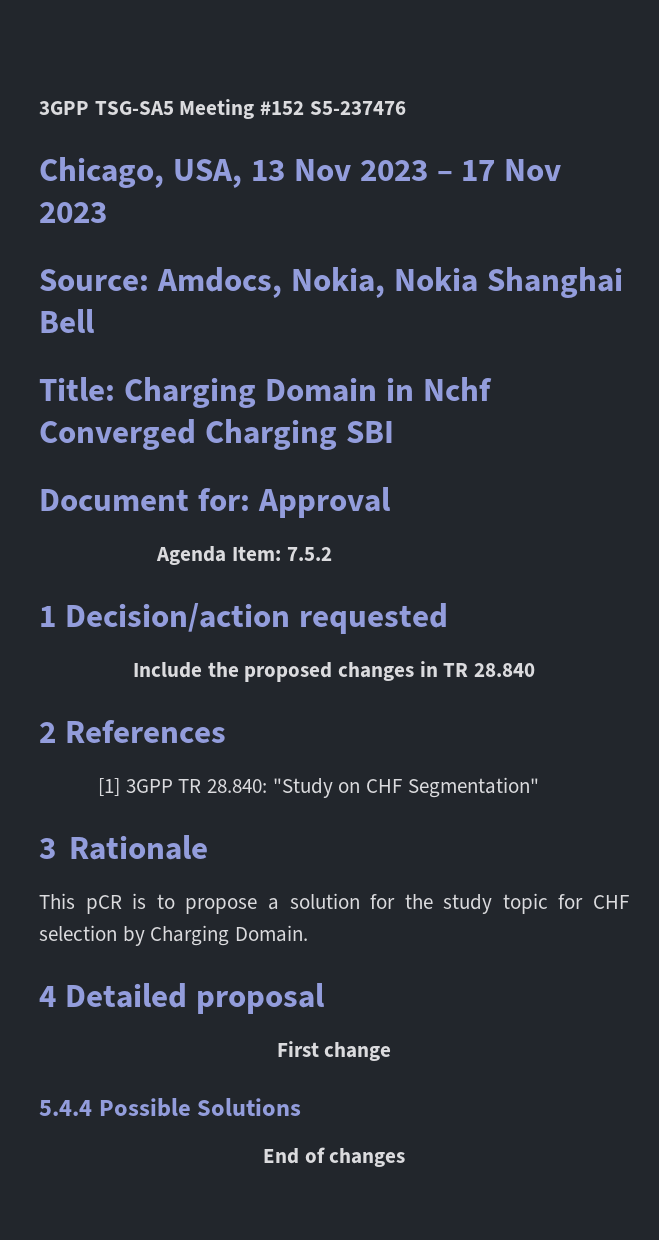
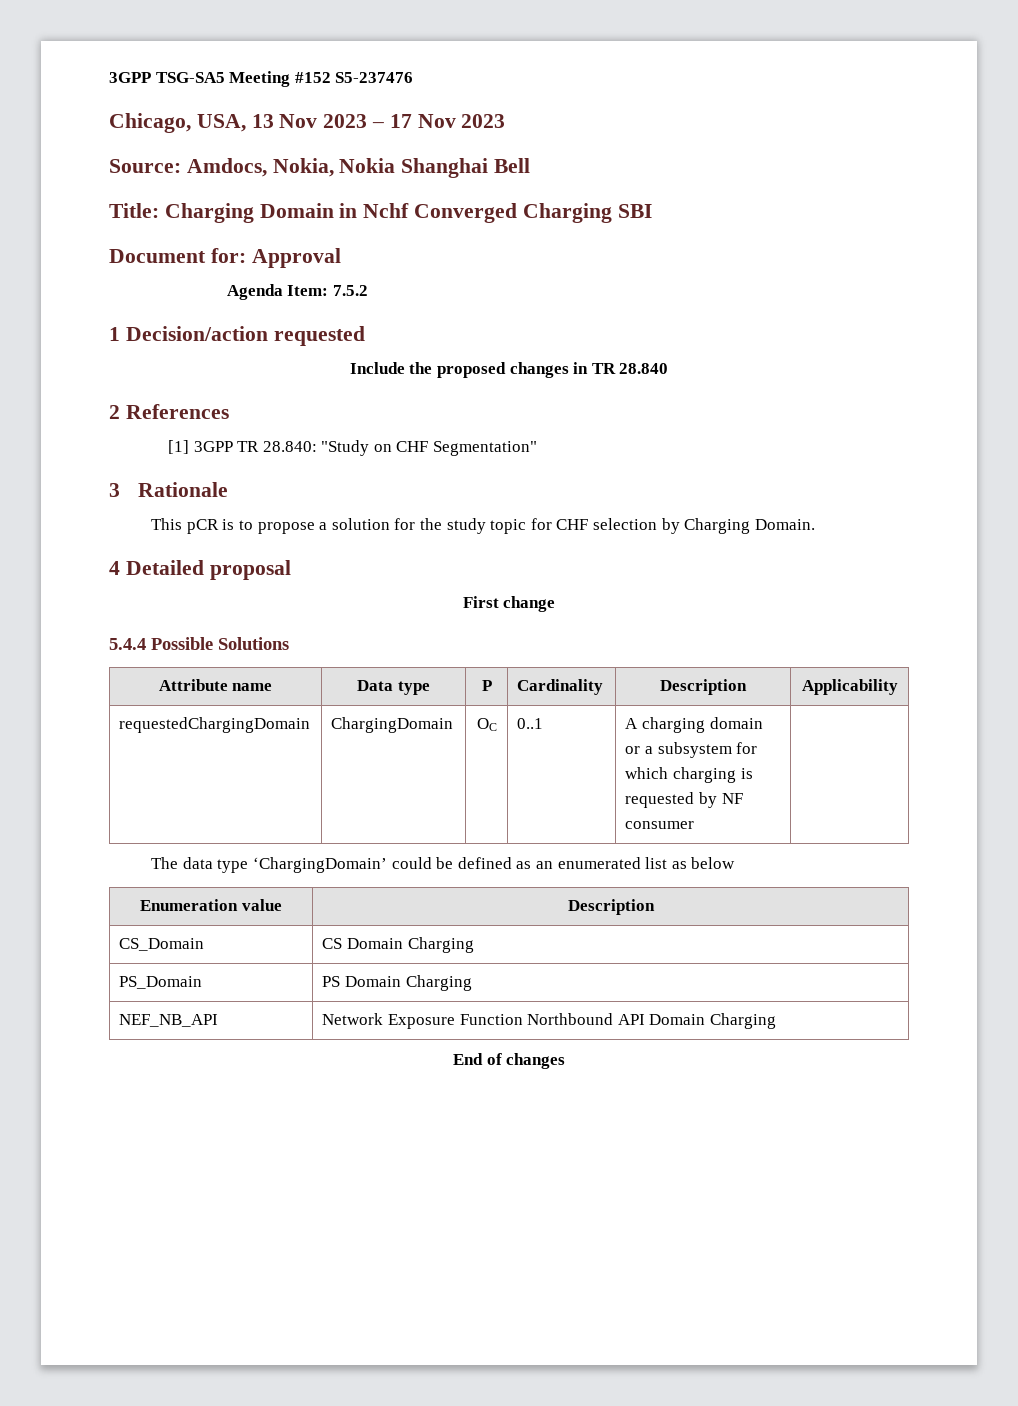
+ Attribute name | Data type | P | Cardinality | Description | Applicability
+ requestedChargingDomain | ChargingDomain | OC | 0..1 | A charging domain or a subsystem for which charging is requested by NF consumer |
+ The data type ‘ChargingDomain’ could be defined as an enumerated list as below
+ Enumeration value | Description
+ CS_Domain | CS Domain Charging
+ PS_Domain | PS Domain Charging
+ NEF_NB_API | Network Exposure Function Northbound API Domain Charging

